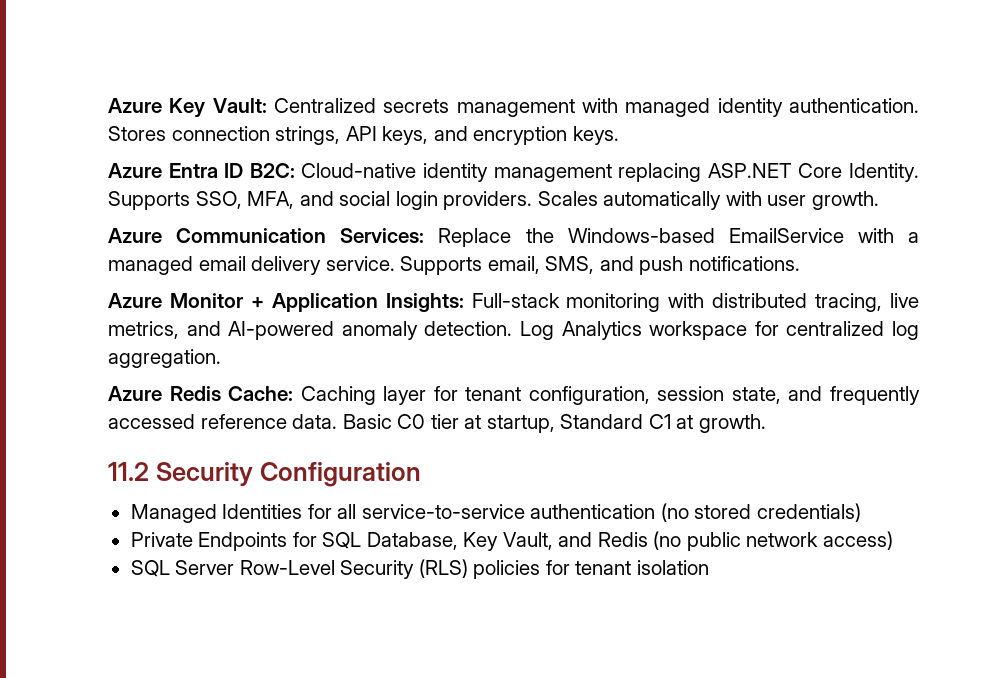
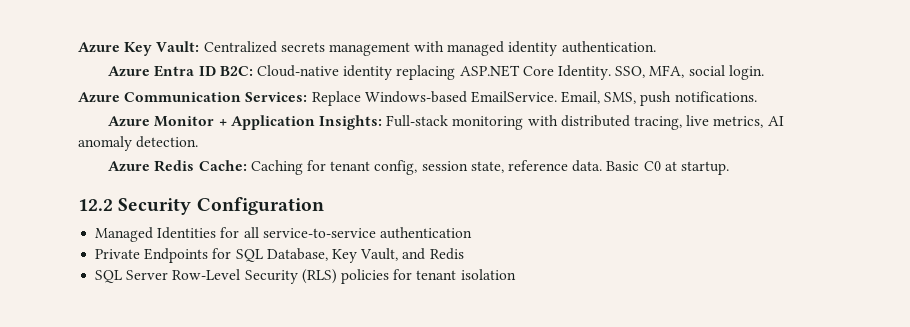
- Stores connection strings, API keys, and encryption keys.
- Azure Entra ID B2C: Cloud-native identity management replacing ASP.NET Core Identity.
+ Azure Entra ID B2C: Cloud-native identity replacing ASP.NET Core Identity.
- Supports SSO, MFA, and social login providers. Scales automatically with user growth.
- Azure Communication Services: Replace the Windows-based EmailService with a managed email delivery service. Supports email, SMS, and push notifications.
+ SSO, MFA, social login.
+ Azure Communication Services: Replace Windows-based EmailService. Email, SMS, push notifications.
- Azure Monitor + Application Insights: Full-stack monitoring with distributed tracing, live metrics, and AI-powered anomaly detection. Log Analytics workspace for centralized log aggregation.
+ Azure Monitor + Application Insights: Full-stack monitoring with distributed tracing, live metrics, AI anomaly detection.
- Azure Redis Cache: Caching layer for tenant configuration, session state, and frequently accessed reference data.
+ Azure Redis Cache: Caching for tenant config, session state, reference data.
- Basic C0 tier at startup, Standard C1 at growth.
- 11.2 Security Configuration
+ Basic C0 at startup.
+ 12.2 Security Configuration
- Managed Identities for all service-to-service authentication (no stored credentials)
+ Managed Identities for all service-to-service authentication
- Private Endpoints for SQL Database, Key Vault, and Redis (no public network access)
+ Private Endpoints for SQL Database, Key Vault, and Redis

